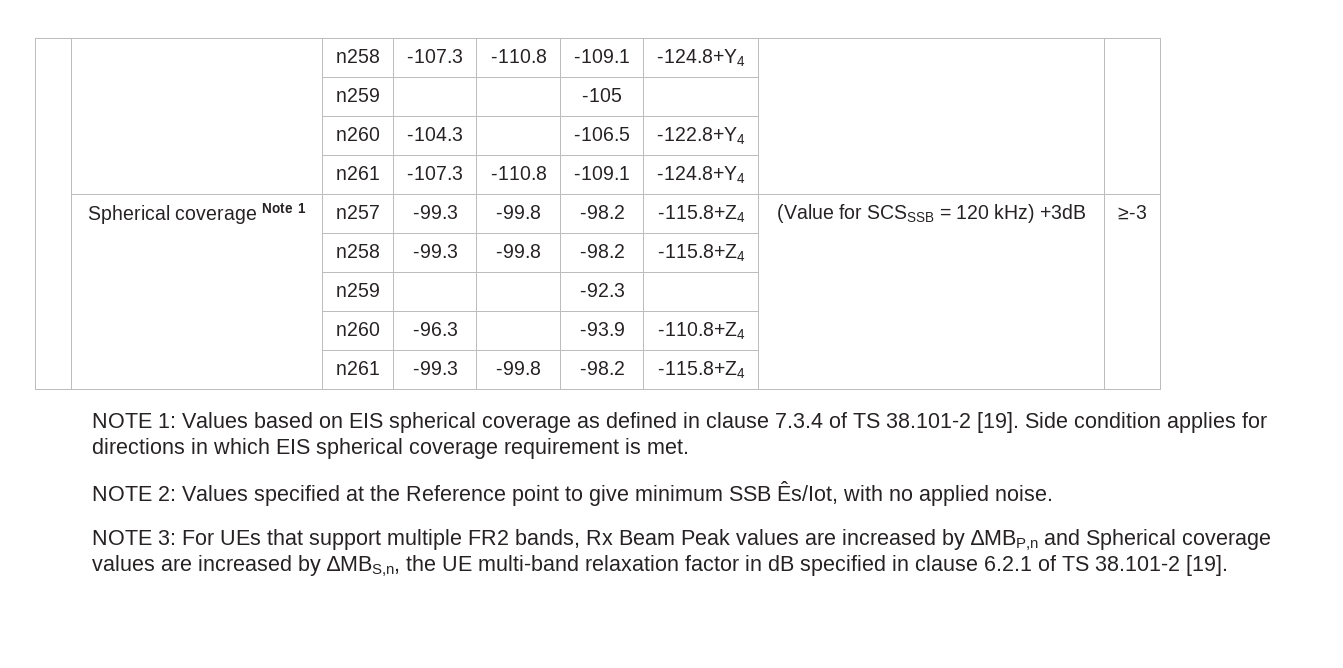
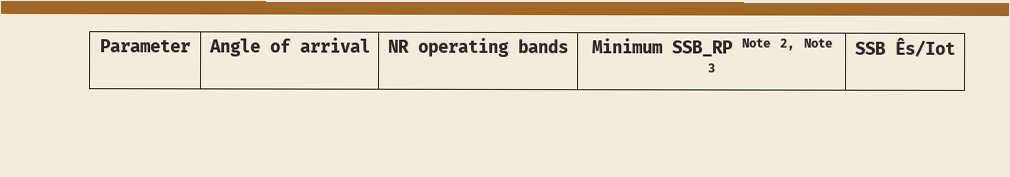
- | | n258 | -107.3 | -110.8 | -109.1 | -124.8+Y4 | |
- | | n259 | | | -105 | | |
- | | n260 | -104.3 | | -106.5 | -122.8+Y4 | |
- | | n261 | -107.3 | -110.8 | -109.1 | -124.8+Y4 | |
- | Spherical coverage Note 1 | n257 | -99.3 | -99.8 | -98.2 | -115.8+Z4 | (Value for SCSSSB = 120 kHz) +3dB | ≥-3
- | | n258 | -99.3 | -99.8 | -98.2 | -115.8+Z4 | |
- | | n259 | | | -92.3 | | |
- | | n260 | -96.3 | | -93.9 | -110.8+Z4 | |
- | | n261 | -99.3 | -99.8 | -98.2 | -115.8+Z4 | |
- NOTE 1: Values based on EIS spherical coverage as defined in clause 7.3.4 of TS 38.101-2 [19]. Side condition applies for directions in which EIS spherical coverage requirement is met.
- NOTE 2: Values specified at the Reference point to give minimum SSB Ês/Iot, with no applied noise.
- NOTE 3: For UEs that support multiple FR2 bands, Rx Beam Peak values are increased by ∆MBP,n and Spherical coverage values are increased by ∆MBS,n, the UE multi-band relaxation factor in dB specified in clause 6.2.1 of TS 38.101-2 [19].
+ Parameter | Angle of arrival | NR operating bands | Minimum SSB_RP Note 2, Note 3 | SSB Ês/Iot

